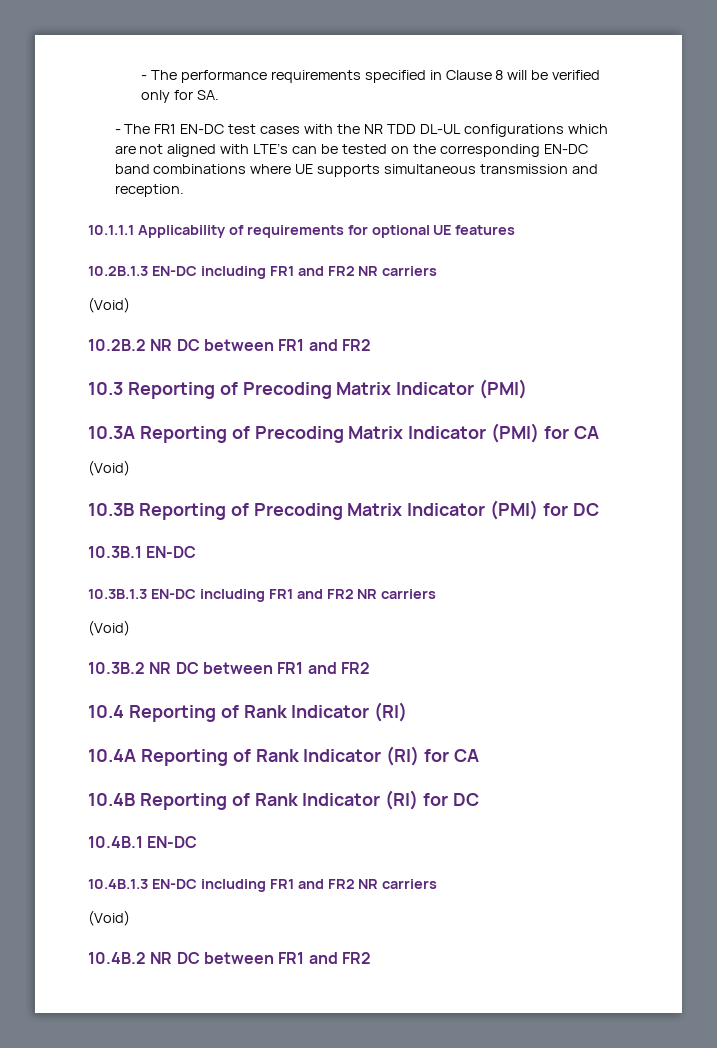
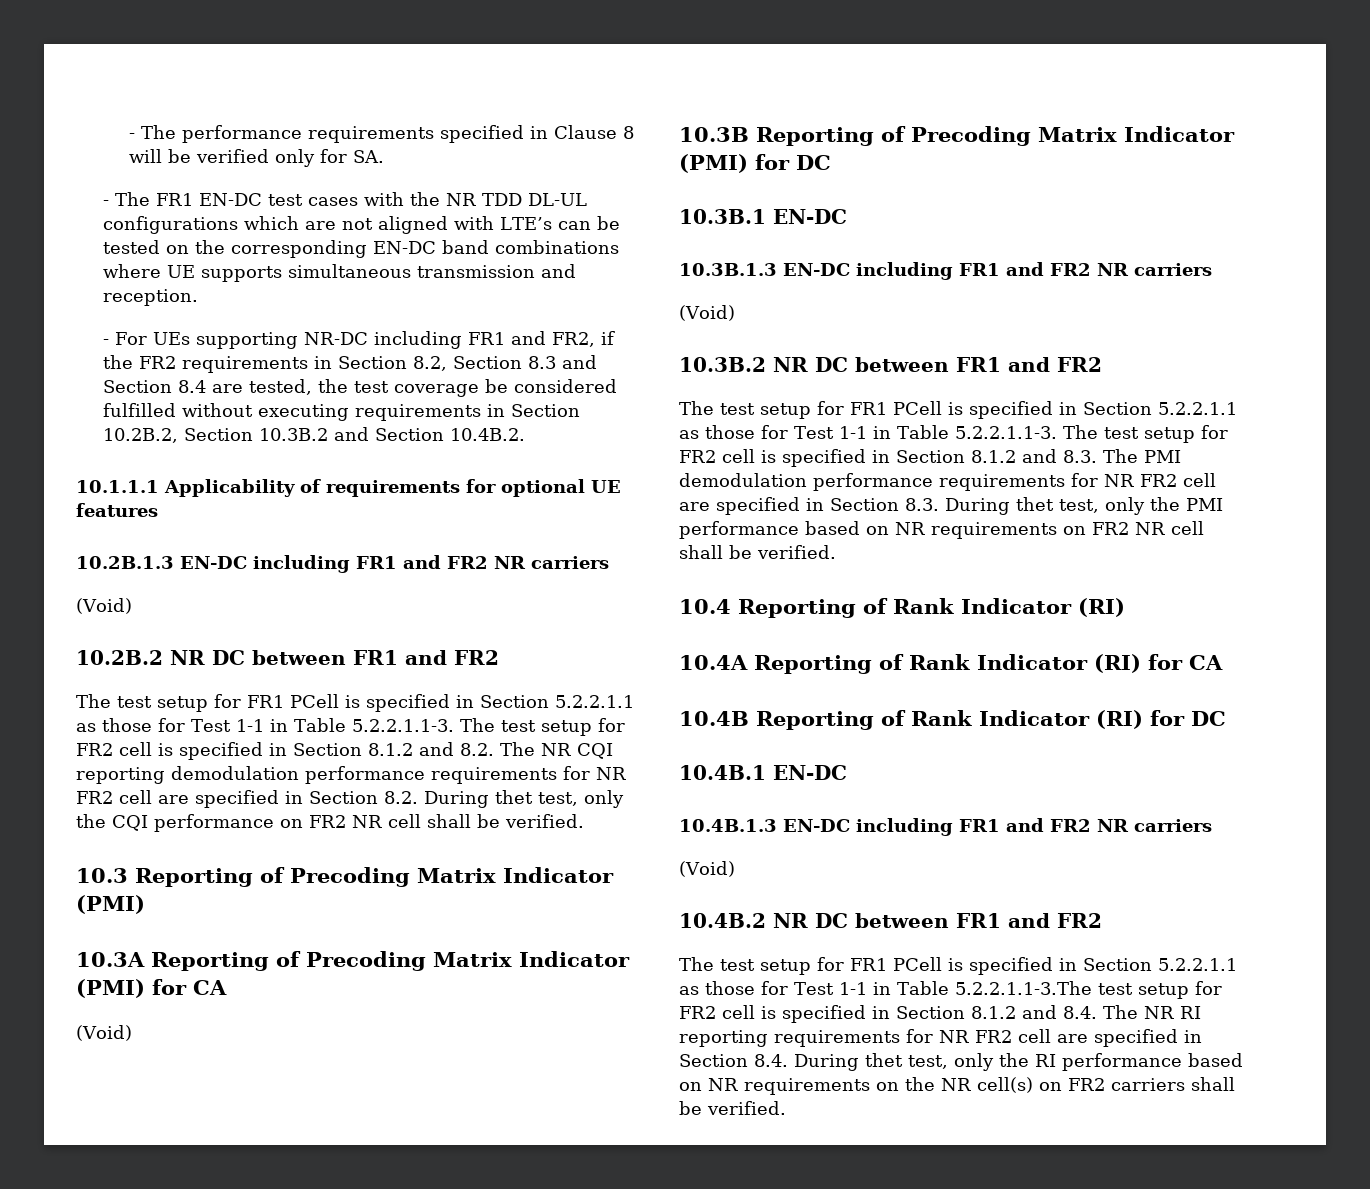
+ - For UEs supporting NR-DC including FR1 and FR2, if the FR2 requirements in Section 8.2, Section 8.3 and Section 8.4 are tested, the test coverage be considered fulfilled without executing requirements in Section 10.2B.2, Section 10.3B.2 and Section 10.4B.2.
+ The test setup for FR1 PCell is specified in Section 5.2.2.1.1 as those for Test 1-1 in Table 5.2.2.1.1-3. The test setup for FR2 cell is specified in Section 8.1.2 and 8.2. The NR CQI reporting demodulation performance requirements for NR FR2 cell are specified in Section 8.2. During thet test, only the CQI performance on FR2 NR cell shall be verified.
+ The test setup for FR1 PCell is specified in Section 5.2.2.1.1 as those for Test 1-1 in Table 5.2.2.1.1-3. The test setup for FR2 cell is specified in Section 8.1.2 and 8.3. The PMI demodulation performance requirements for NR FR2 cell are specified in Section 8.3. During thet test, only the PMI performance based on NR requirements on FR2 NR cell shall be verified.
+ The test setup for FR1 PCell is specified in Section 5.2.2.1.1 as those for Test 1-1 in Table 5.2.2.1.1-3.The test setup for FR2 cell is specified in Section 8.1.2 and 8.4. The NR RI reporting requirements for NR FR2 cell are specified in Section 8.4. During thet test, only the RI performance based on NR requirements on the NR cell(s) on FR2 carriers shall be verified.

